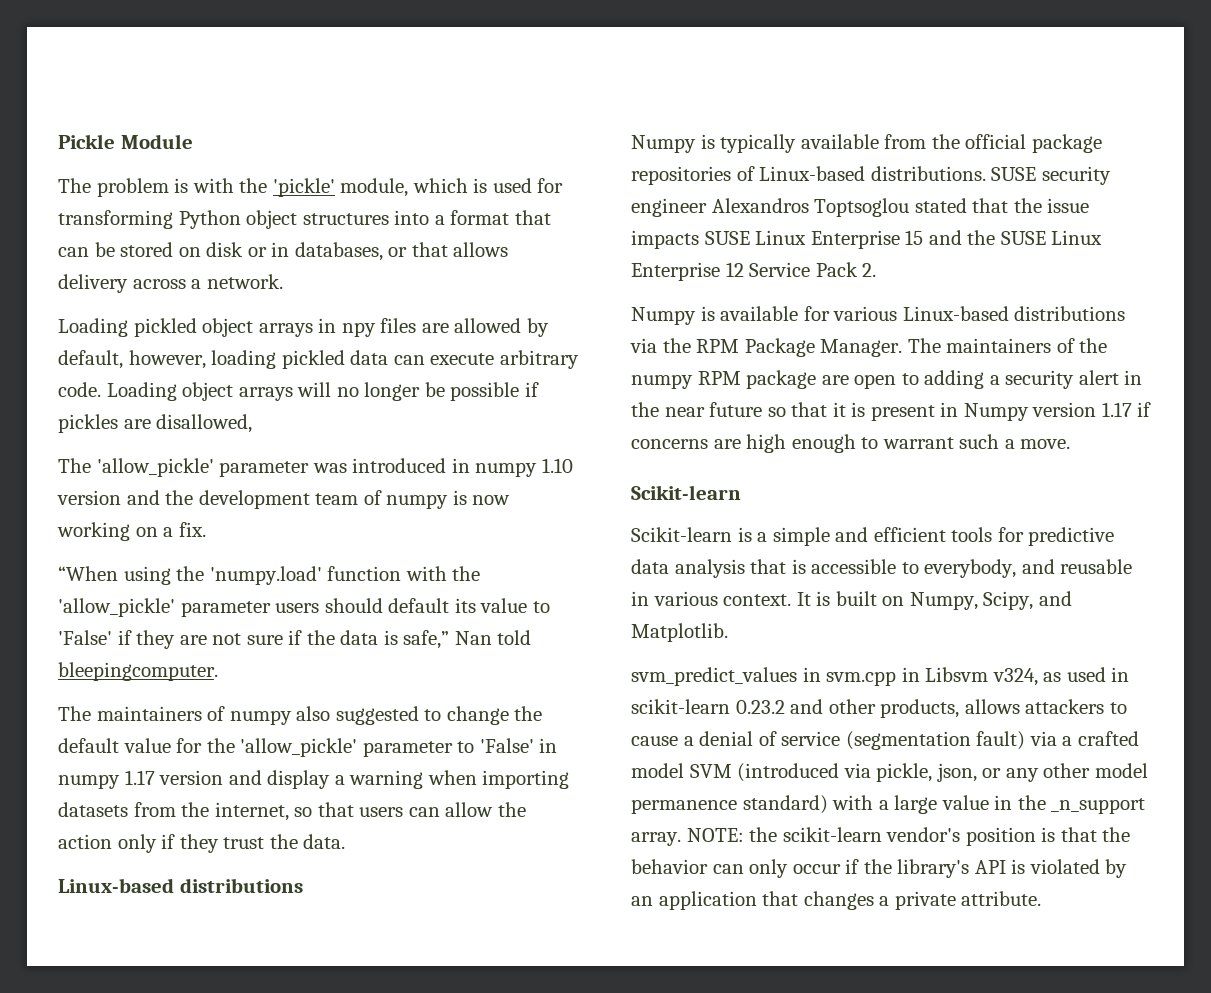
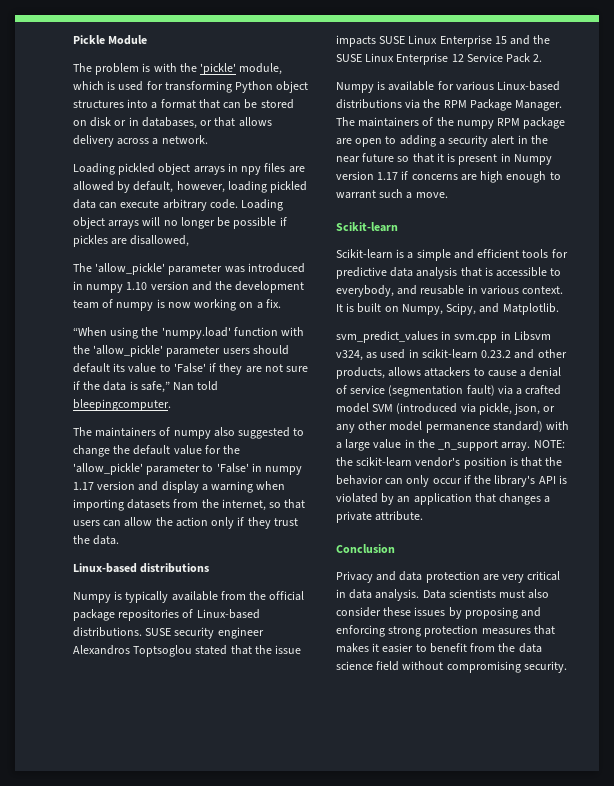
+ Conclusion
+ Privacy and data protection are very critical in data analysis. Data scientists must also consider these issues by proposing and enforcing strong protection measures that makes it easier to benefit from the data science field without compromising security.

